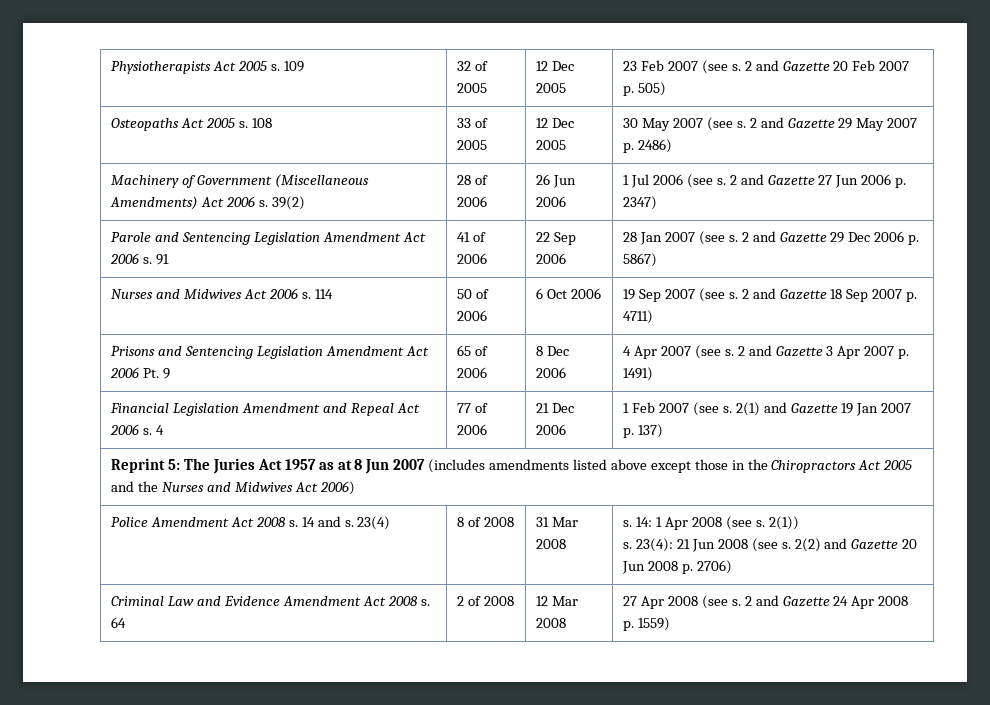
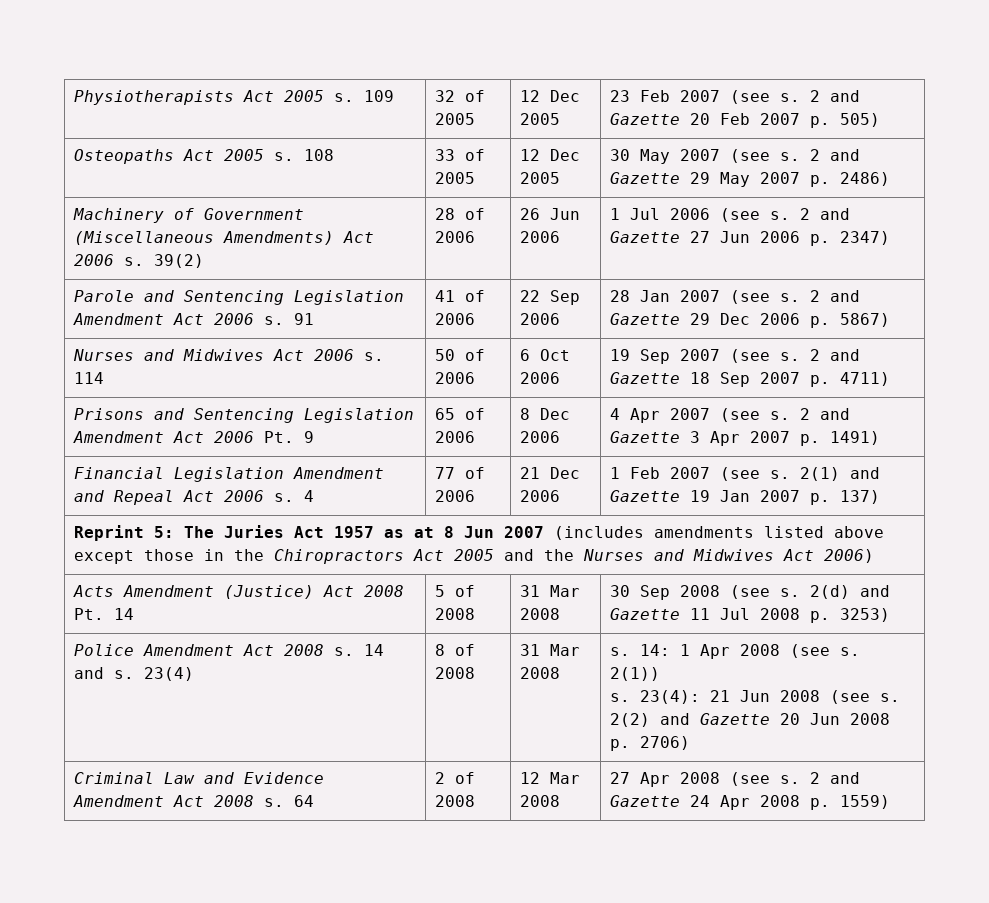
+ Acts Amendment (Justice) Act 2008 Pt. 14 | 5 of 2008 | 31 Mar 2008 | 30 Sep 2008 (see s. 2(d) and Gazette 11 Jul 2008 p. 3253)

